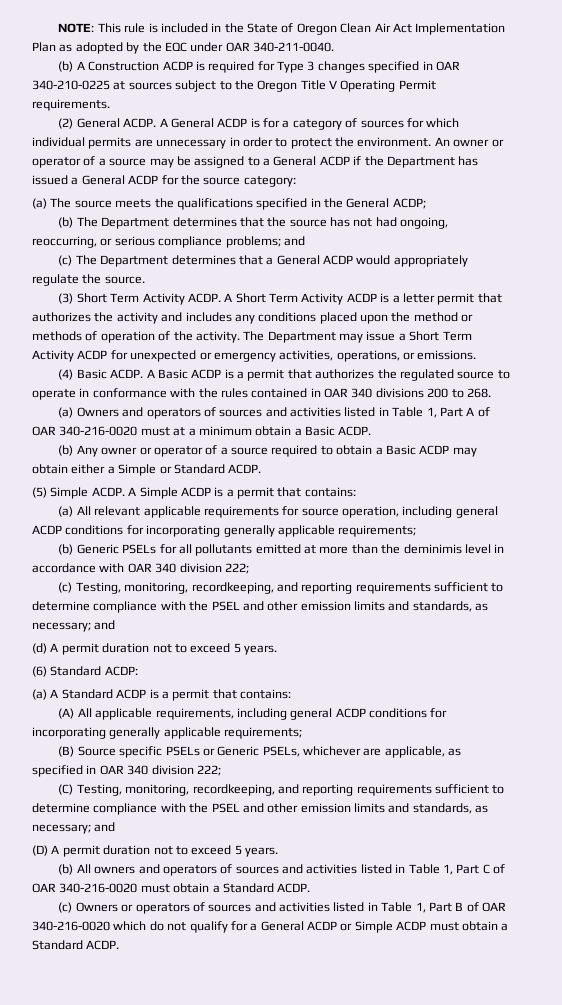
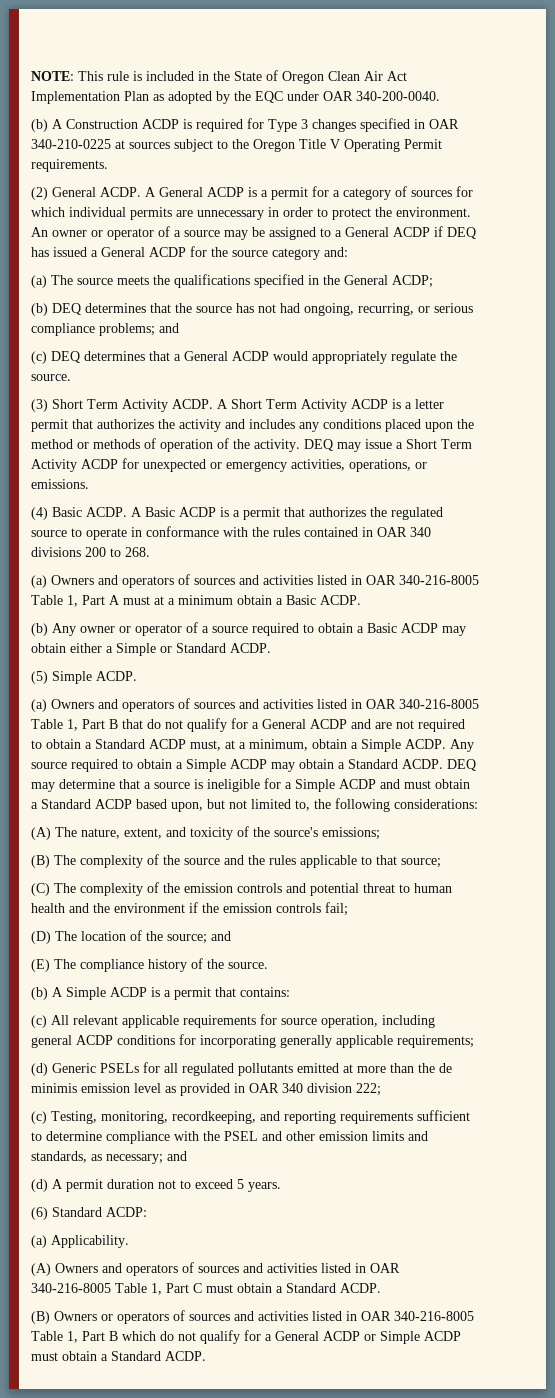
- NOTE: This rule is included in the State of Oregon Clean Air Act Implementation Plan as adopted by the EQC under OAR 340-211-0040.
+ NOTE: This rule is included in the State of Oregon Clean Air Act Implementation Plan as adopted by the EQC under OAR 340-200-0040.
- A General ACDP is for a category of sources for which individual permits are unnecessary in order to protect the environment.
+ A General ACDP is a permit for a category of sources for which individual permits are unnecessary in order to protect the environment.
- An owner or operator of a source may be assigned to a General ACDP if the Department has issued a General ACDP for the source category:
+ An owner or operator of a source may be assigned to a General ACDP if DEQ has issued a General ACDP for the source category and:
- (b) The Department determines that the source has not had ongoing, reoccurring, or serious compliance problems; and
+ (b) DEQ determines that the source has not had ongoing, recurring, or serious compliance problems; and
- (c) The Department determines that a General ACDP would appropriately regulate the source.
+ (c) DEQ determines that a General ACDP would appropriately regulate the source.
- The Department may issue a Short Term Activity ACDP for unexpected or emergency activities, operations, or emissions.
+ DEQ may issue a Short Term Activity ACDP for unexpected or emergency activities, operations, or emissions.
- (a) Owners and operators of sources and activities listed in Table 1, Part A of OAR 340-216-0020 must at a minimum obtain a Basic ACDP.
+ (a) Owners and operators of sources and activities listed in OAR 340-216-8005 Table 1, Part A must at a minimum obtain a Basic ACDP.
- (5) Simple ACDP. A Simple ACDP is a permit that contains:
+ (5) Simple ACDP.
+ (a) Owners and operators of sources and activities listed in OAR 340-216-8005 Table 1, Part B that do not qualify for a General ACDP and are not required to obtain a Standard ACDP must, at a minimum, obtain a Simple ACDP. Any source required to obtain a Simple ACDP may obtain a Standard ACDP. DEQ may determine that a source is ineligible for a Simple ACDP and must obtain a Standard ACDP based upon, but not limited to, the following considerations:
+ (A) The nature, extent, and toxicity of the source's emissions;
+ (B) The complexity of the source and the rules applicable to that source;
+ (C) The complexity of the emission controls and potential threat to human health and the environment if the emission controls fail;
+ (D) The location of the source; and
+ (E) The compliance history of the source.
+ (b) A Simple ACDP is a permit that contains:
- (a) All relevant applicable requirements for source operation, including general ACDP conditions for incorporating generally applicable requirements;
+ (c) All relevant applicable requirements for source operation, including general ACDP conditions for incorporating generally applicable requirements;
- (b) Generic PSELs for all pollutants emitted at more than the deminimis level in accordance with OAR 340 division 222;
+ (d) Generic PSELs for all regulated pollutants emitted at more than the de minimis emission level as provided in OAR 340 division 222;
- (a) A Standard ACDP is a permit that contains:
- (A) All applicable requirements, including general ACDP conditions for incorporating generally applicable requirements;
- (B) Source specific PSELs or Generic PSELs, whichever are applicable, as specified in OAR 340 division 222;
- (C) Testing, monitoring, recordkeeping, and reporting requirements sufficient to determine compliance with the PSEL and other emission limits and standards, as necessary; and
- (D) A permit duration not to exceed 5 years.
- (b) All owners and operators of sources and activities listed in Table 1, Part C of OAR 340-216-0020 must obtain a Standard ACDP.
+ (a) Applicability.
+ (A) Owners and operators of sources and activities listed in OAR 340-216-8005 Table 1, Part C must obtain a Standard ACDP.
- (c) Owners or operators of sources and activities listed in Table 1, Part B of OAR 340-216-0020 which do not qualify for a General ACDP or Simple ACDP must obtain a Standard ACDP.
+ (B) Owners or operators of sources and activities listed in OAR 340-216-8005 Table 1, Part B which do not qualify for a General ACDP or Simple ACDP must obtain a Standard ACDP.

